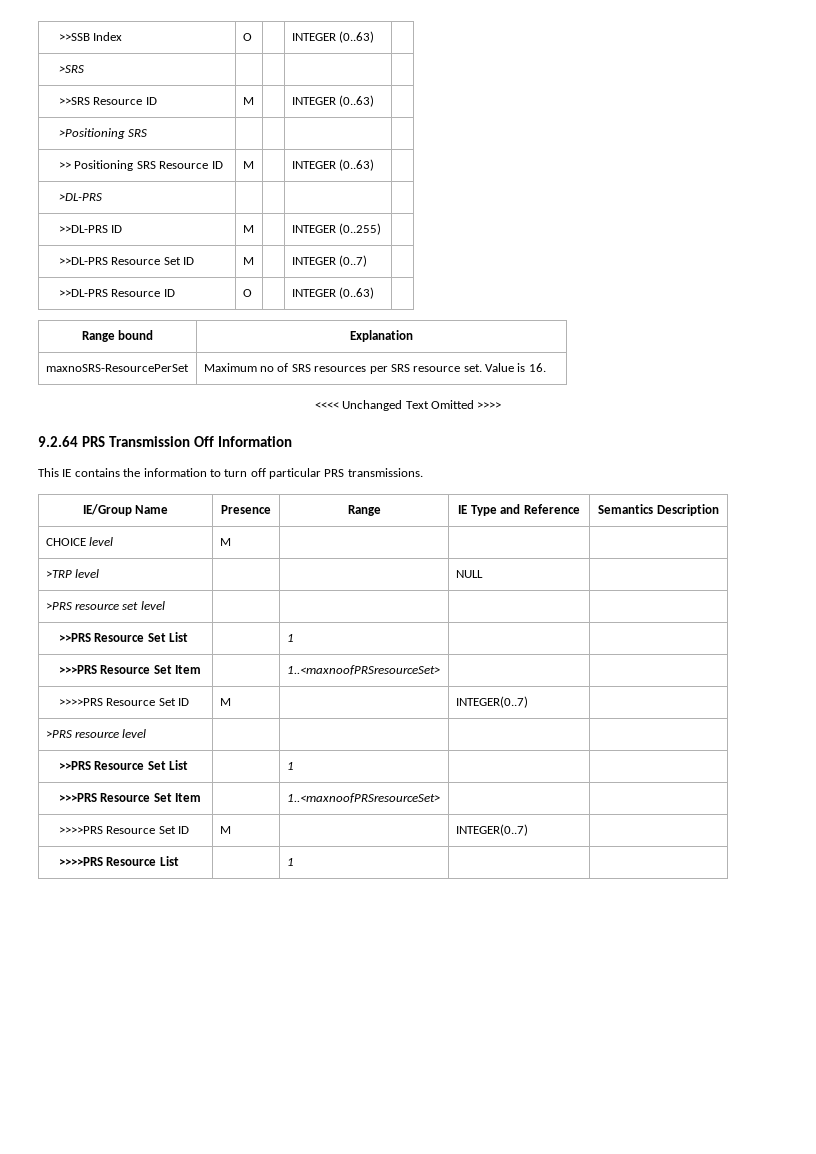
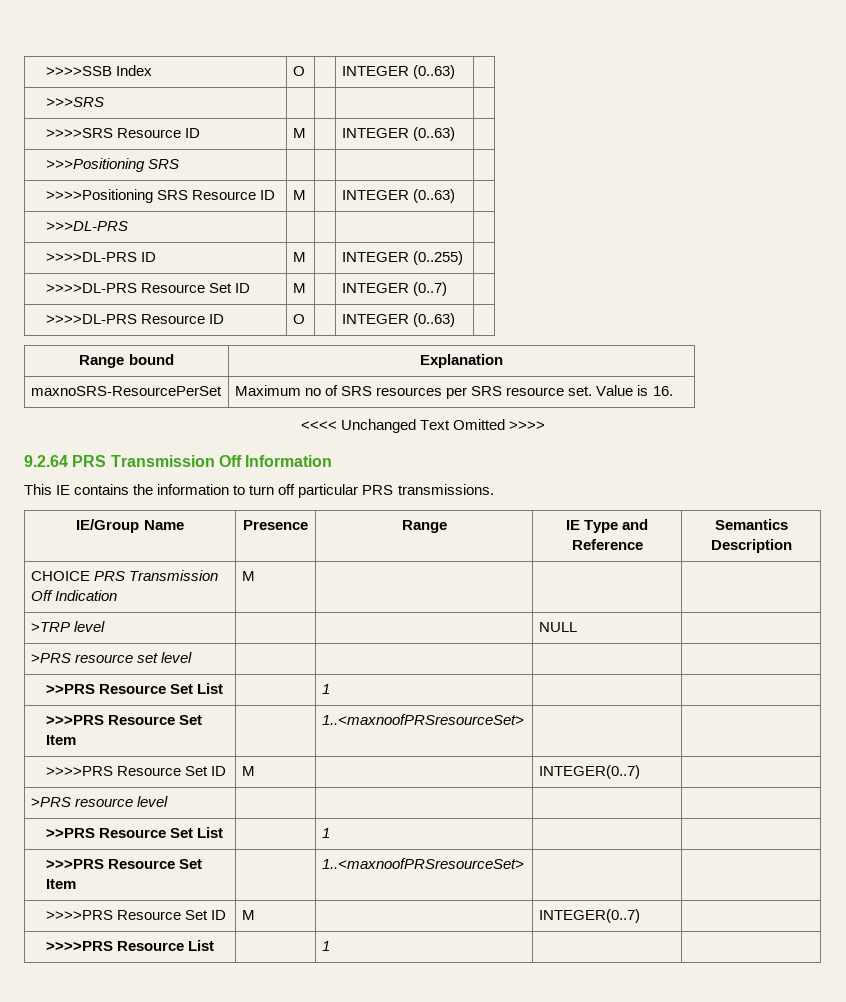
- >>SSB Index | O | | INTEGER (0..63) |
+ >>>>SSB Index | O | | INTEGER (0..63) |
- >SRS | | | |
- >>SRS Resource ID | M | | INTEGER (0..63) |
- >Positioning SRS | | | |
+ >>>SRS | | | |
+ >>>>SRS Resource ID | M | | INTEGER (0..63) |
+ >>>Positioning SRS | | | |
- >> Positioning SRS Resource ID | M | | INTEGER (0..63) |
+ >>>>Positioning SRS Resource ID | M | | INTEGER (0..63) |
- >DL-PRS | | | |
- >>DL-PRS ID | M | | INTEGER (0..255) |
+ >>>DL-PRS | | | |
+ >>>>DL-PRS ID | M | | INTEGER (0..255) |
- >>DL-PRS Resource Set ID | M | | INTEGER (0..7) |
+ >>>>DL-PRS Resource Set ID | M | | INTEGER (0..7) |
- >>DL-PRS Resource ID | O | | INTEGER (0..63) |
+ >>>>DL-PRS Resource ID | O | | INTEGER (0..63) |
- CHOICE level | M | | |
+ CHOICE PRS Transmission Off Indication | M | | |

